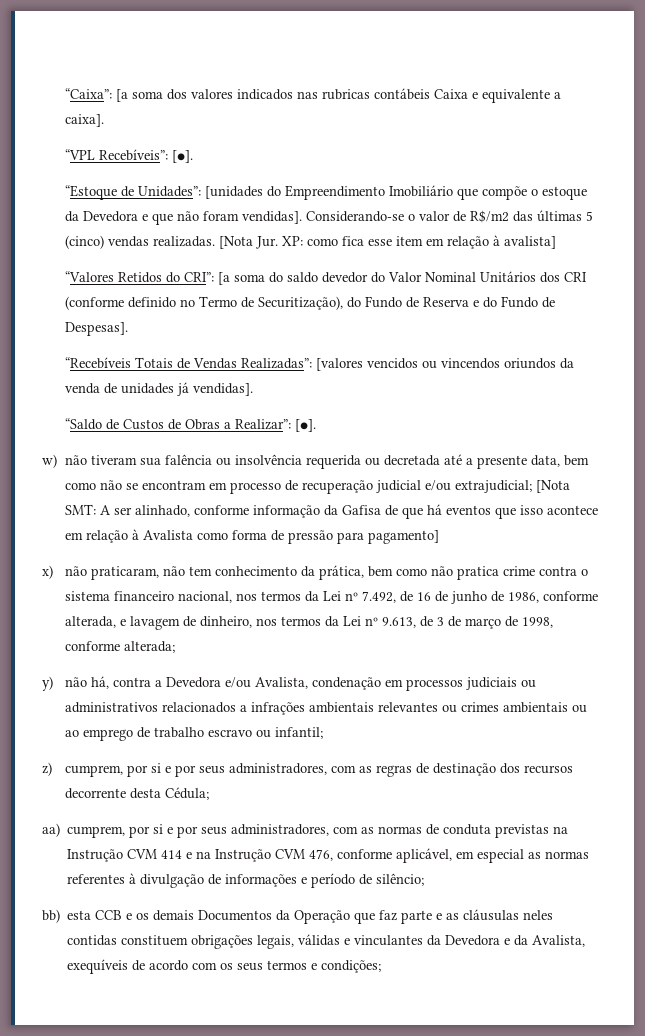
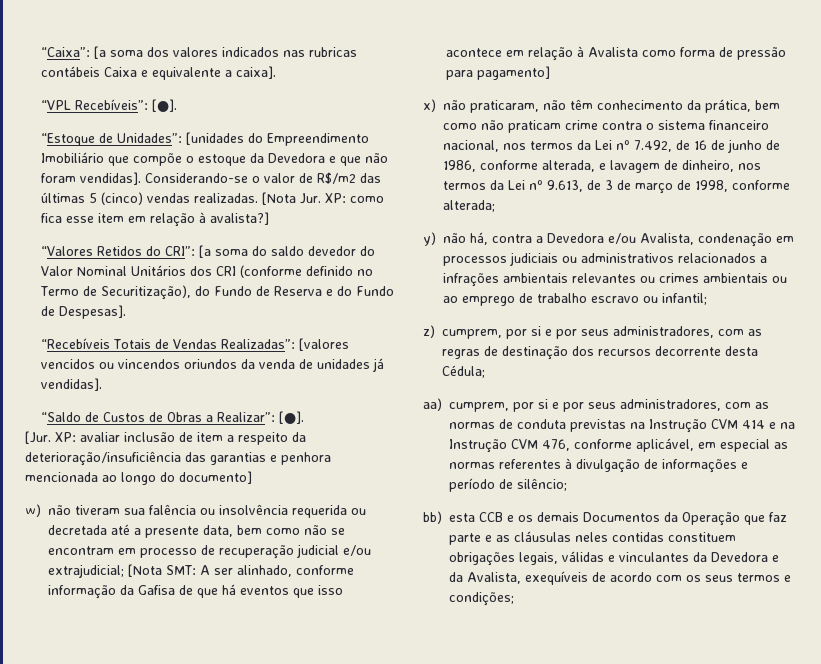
- [Nota Jur. XP: como fica esse item em relação à avalista]
+ [Nota Jur. XP: como fica esse item em relação à avalista?]
+ [Jur. XP: avaliar inclusão de item a respeito da deterioração/insuficiência das garantias e penhora mencionada ao longo do documento]
- x) não praticaram, não tem conhecimento da prática, bem como não pratica crime contra o sistema financeiro nacional, nos termos da Lei nº 7.492, de 16 de junho de 1986, conforme alterada, e lavagem de dinheiro, nos termos da Lei nº 9.613, de 3 de março de 1998, conforme alterada;
+ x) não praticaram, não têm conhecimento da prática, bem como não praticam crime contra o sistema financeiro nacional, nos termos da Lei nº 7.492, de 16 de junho de 1986, conforme alterada, e lavagem de dinheiro, nos termos da Lei nº 9.613, de 3 de março de 1998, conforme alterada;

